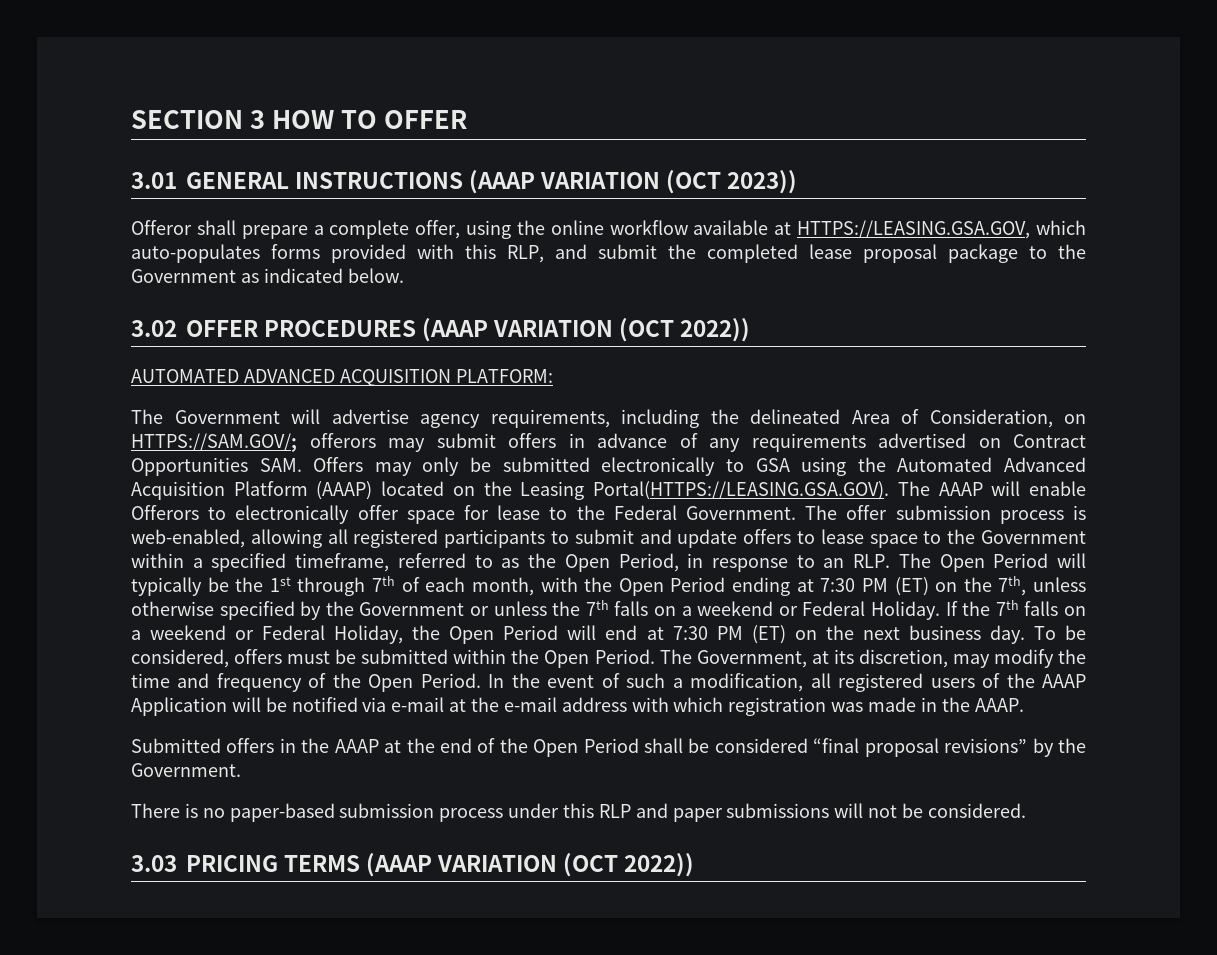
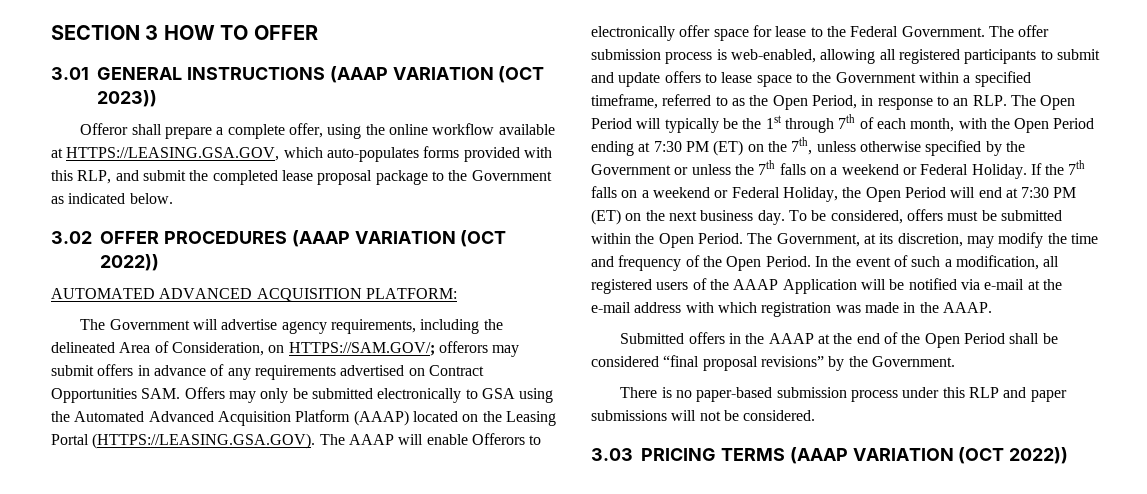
- offerors may submit offers in advance of any requirements advertised on Contract Opportunities SAM. Offers may only be submitted electronically to GSA using the Automated Advanced Acquisition Platform (AAAP) located on the Leasing Portal(HTTPS://LEASING.GSA.GOV). The AAAP will enable Offerors to electronically offer space for lease to the Federal Government.
+ offerors may submit offers in advance of any requirements advertised on Contract Opportunities SAM. Offers may only be submitted electronically to GSA using the Automated Advanced Acquisition Platform (AAAP) located on the Leasing Portal (HTTPS://LEASING.GSA.GOV). The AAAP will enable Offerors to electronically offer space for lease to the Federal Government.

